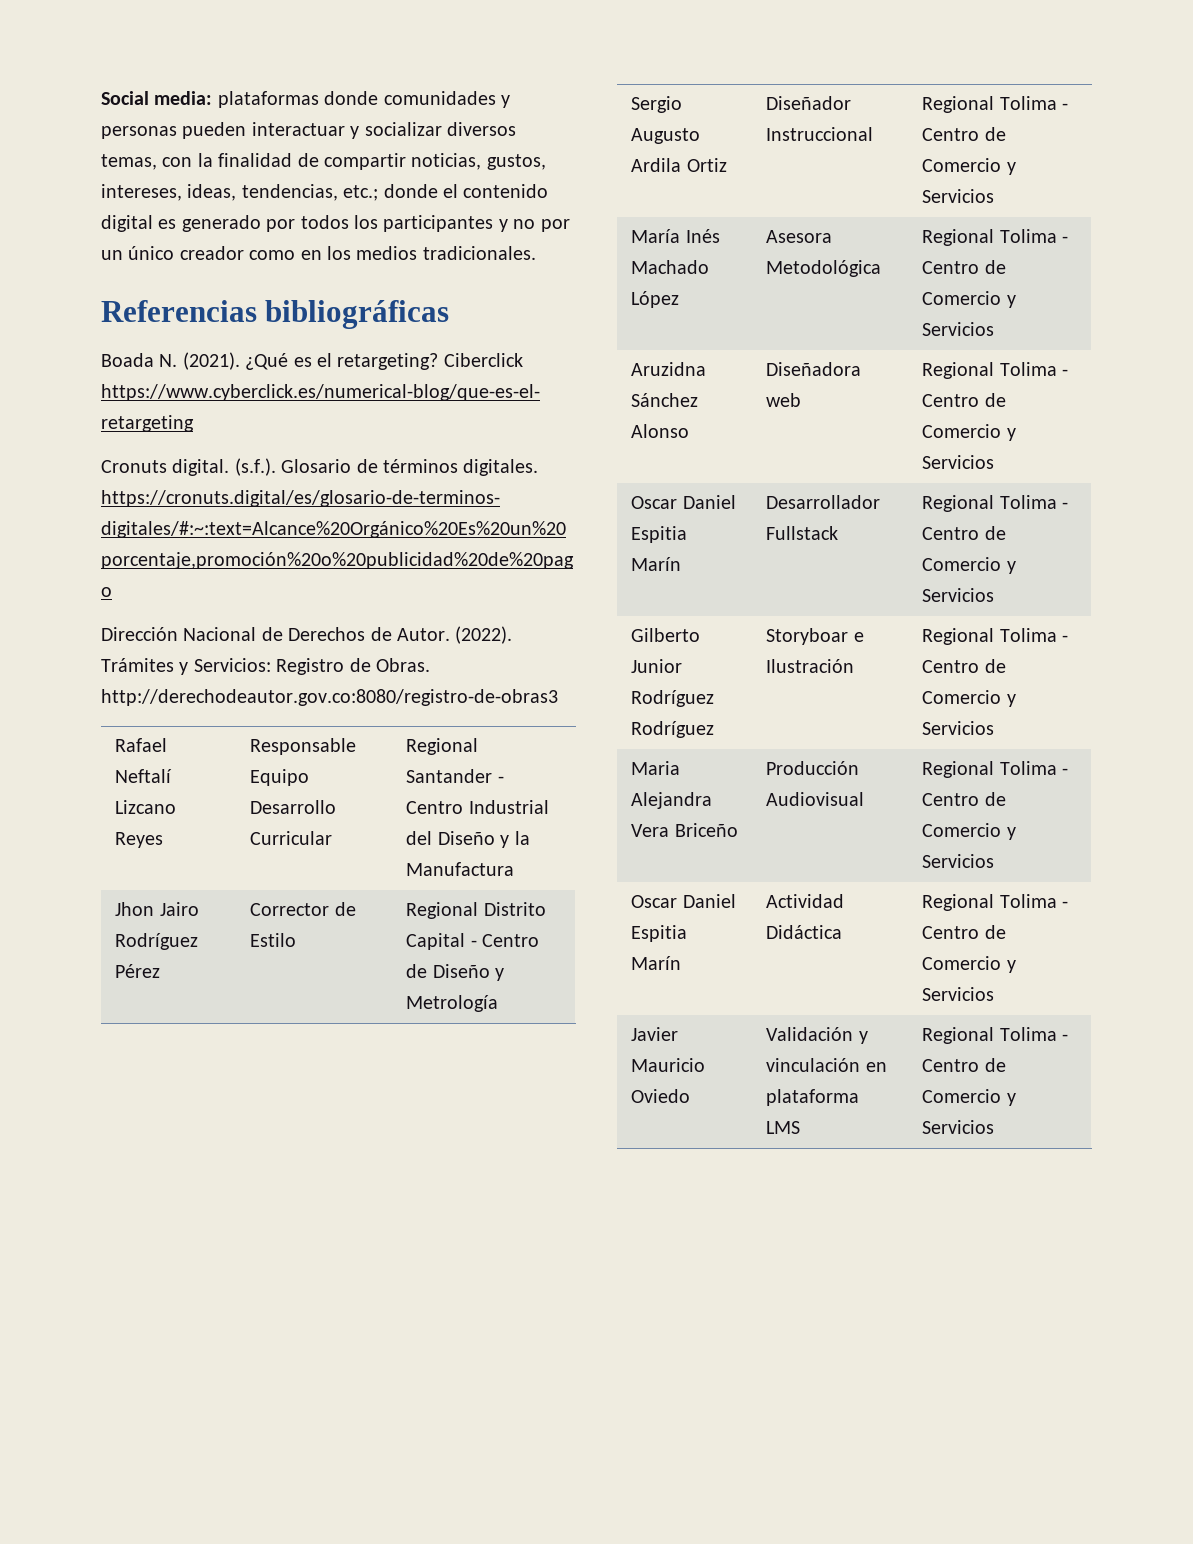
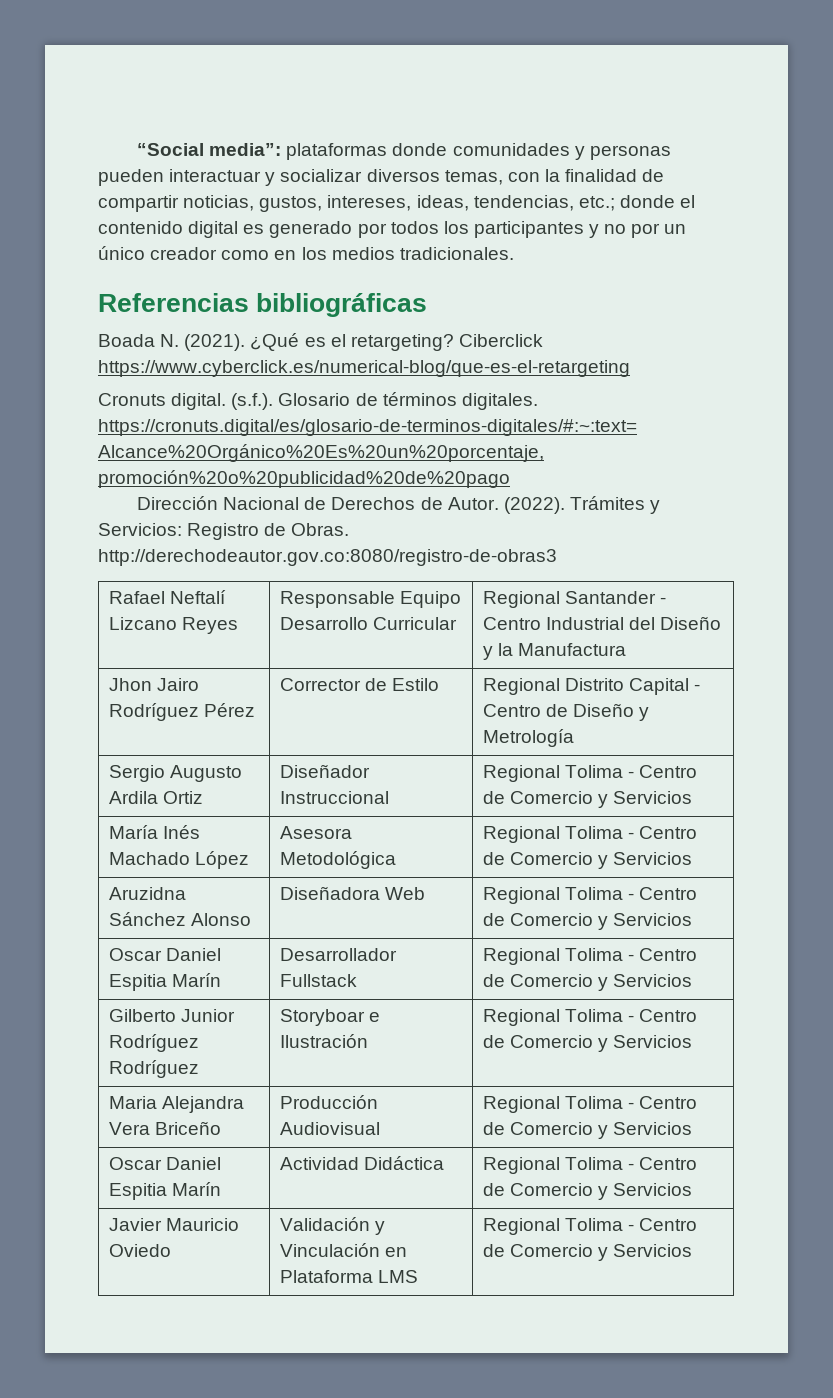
- Social media: plataformas donde comunidades y personas pueden interactuar y socializar diversos temas, con la finalidad de compartir noticias, gustos, intereses, ideas, tendencias, etc.; donde el contenido digital es generado por todos los participantes y no por un único creador como en los medios tradicionales.
+ “Social media”: plataformas donde comunidades y personas pueden interactuar y socializar diversos temas, con la finalidad de compartir noticias, gustos, intereses, ideas, tendencias, etc.; donde el contenido digital es generado por todos los participantes y no por un único creador como en los medios tradicionales.
- Aruzidna Sánchez Alonso | Diseñadora web | Regional Tolima - Centro de Comercio y Servicios
+ Aruzidna Sánchez Alonso | Diseñadora Web | Regional Tolima - Centro de Comercio y Servicios
- Javier Mauricio Oviedo | Validación y vinculación en plataforma LMS | Regional Tolima - Centro de Comercio y Servicios
+ Javier Mauricio Oviedo | Validación y Vinculación en Plataforma LMS | Regional Tolima - Centro de Comercio y Servicios

